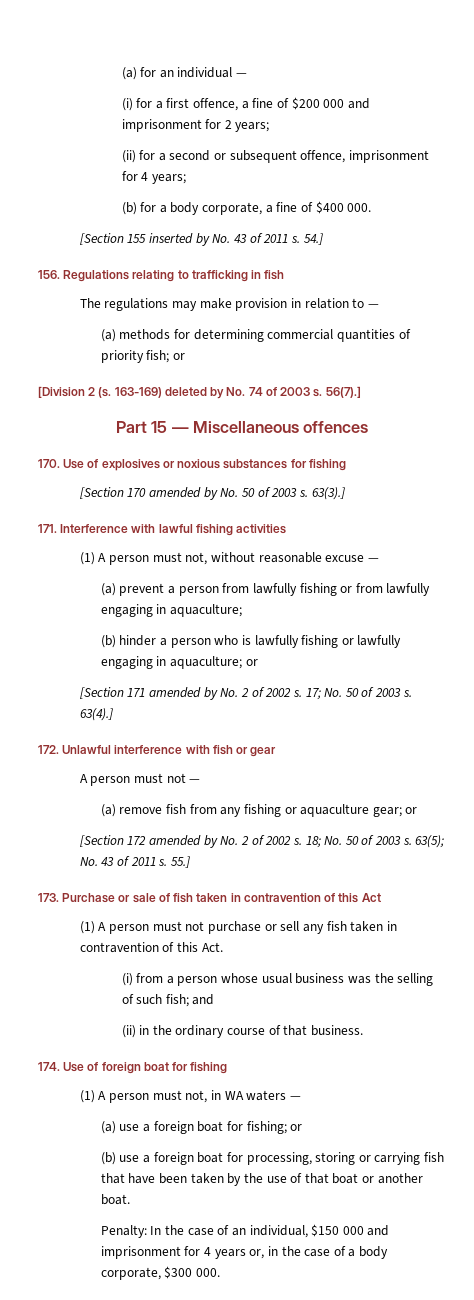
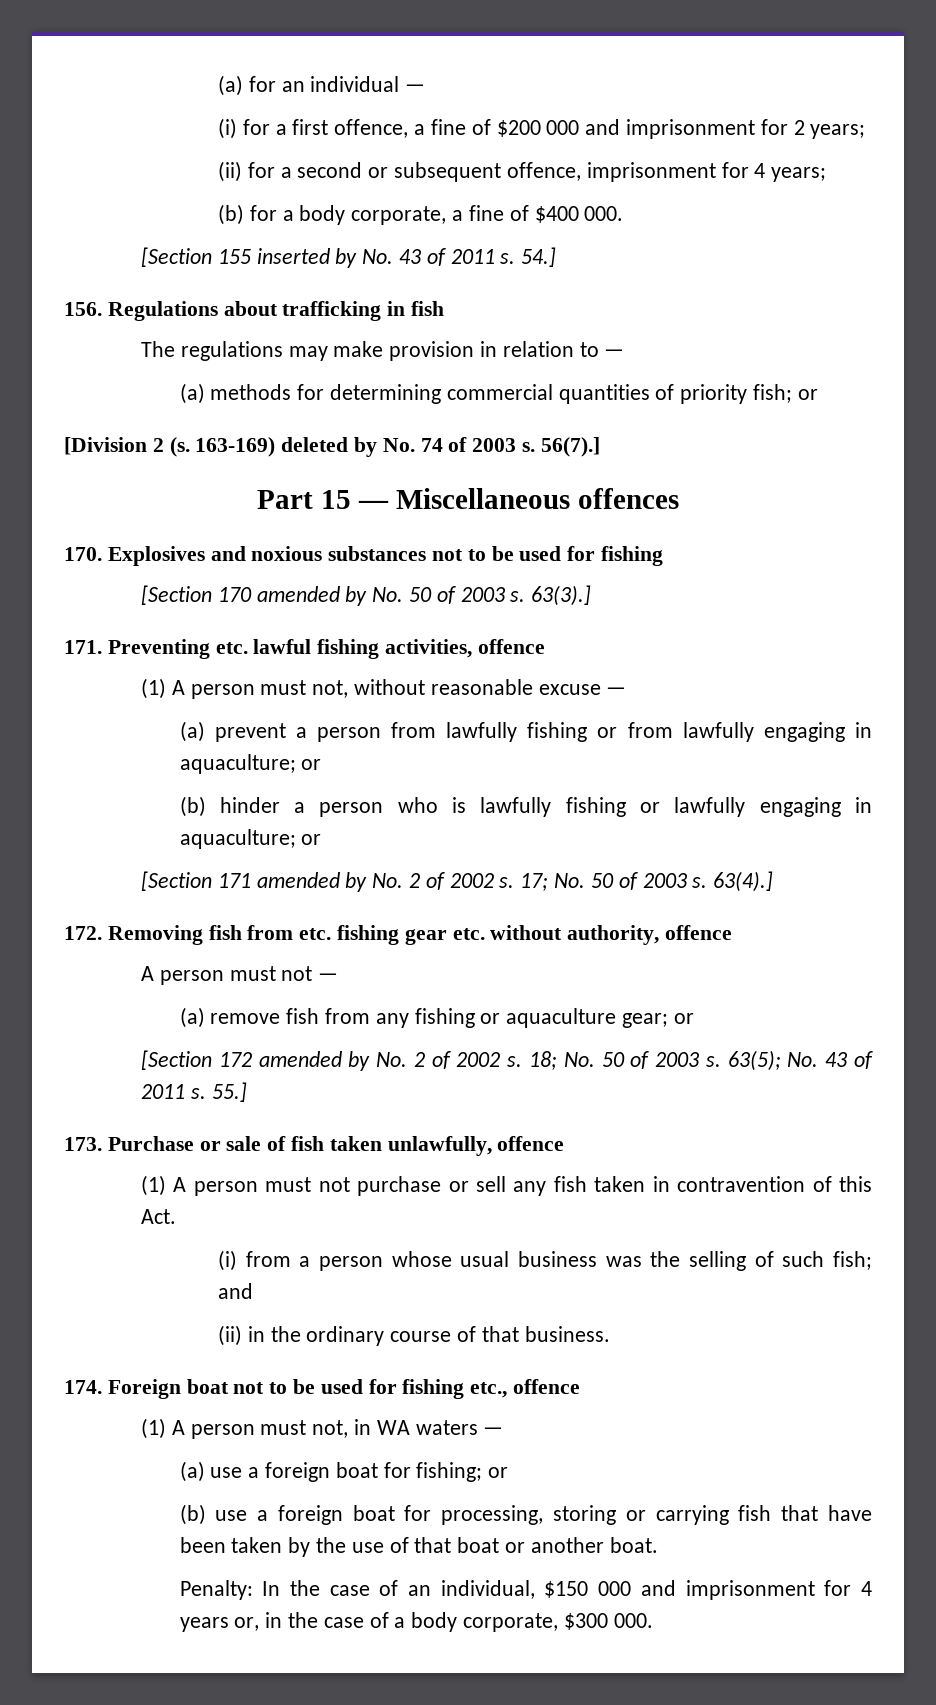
- 156. Regulations relating to trafficking in fish
+ 156. Regulations about trafficking in fish
- 170. Use of explosives or noxious substances for fishing
+ 170. Explosives and noxious substances not to be used for fishing
- 171. Interference with lawful fishing activities
+ 171. Preventing etc. lawful fishing activities, offence
- (a) prevent a person from lawfully fishing or from lawfully engaging in aquaculture;
+ (a) prevent a person from lawfully fishing or from lawfully engaging in aquaculture; or
- 172. Unlawful interference with fish or gear
+ 172. Removing fish from etc. fishing gear etc. without authority, offence
- 173. Purchase or sale of fish taken in contravention of this Act
+ 173. Purchase or sale of fish taken unlawfully, offence
- 174. Use of foreign boat for fishing
+ 174. Foreign boat not to be used for fishing etc., offence

